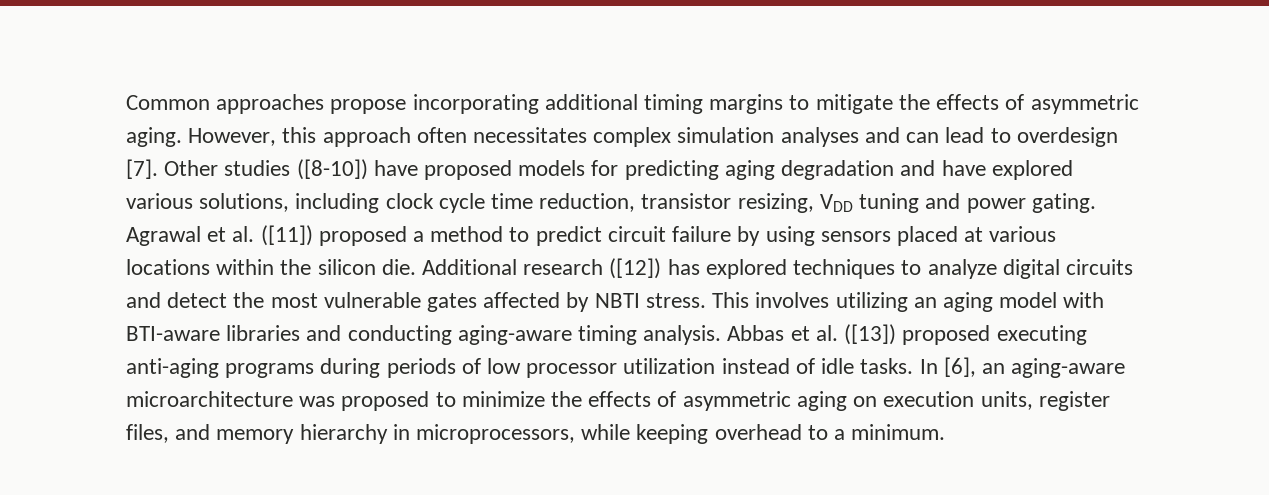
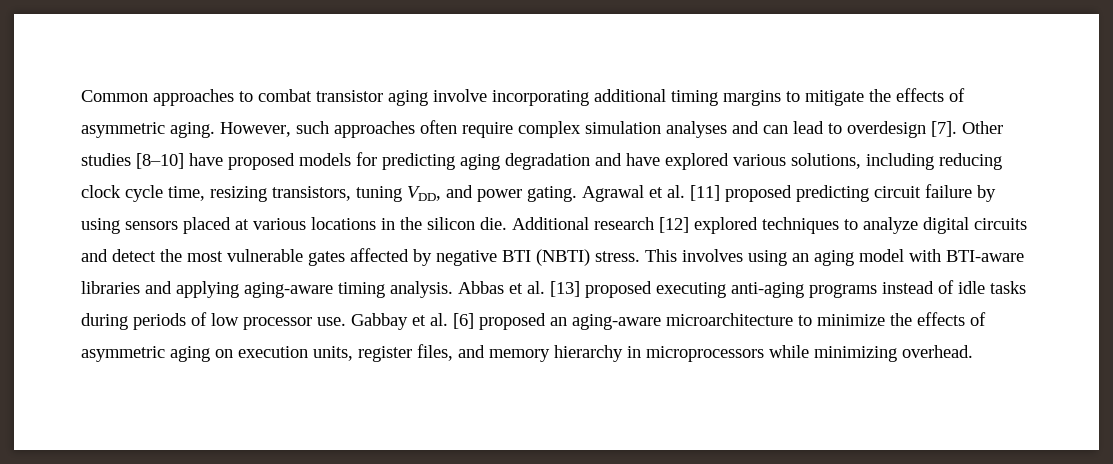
- Common approaches propose incorporating additional timing margins to mitigate the effects of asymmetric aging.
+ Common approaches to combat transistor aging involve incorporating additional timing margins to mitigate the effects of asymmetric aging.
- However, this approach often necessitates complex simulation analyses and can lead to overdesign [7].
+ However, such approaches often require complex simulation analyses and can lead to overdesign [7].
- Other studies ([8-10]) have proposed models for predicting aging degradation and have explored various solutions, including clock cycle time reduction, transistor resizing, VDD tuning and power gating.
+ Other studies [8–10] have proposed models for predicting aging degradation and have explored various solutions, including reducing clock cycle time, resizing transistors, tuning VDD, and power gating.
- Agrawal et al. ([11]) proposed a method to predict circuit failure by using sensors placed at various locations within the silicon die.
+ Agrawal et al. [11] proposed predicting circuit failure by using sensors placed at various locations in the silicon die.
- Additional research ([12]) has explored techniques to analyze digital circuits and detect the most vulnerable gates affected by NBTI stress.
+ Additional research [12] explored techniques to analyze digital circuits and detect the most vulnerable gates affected by negative BTI (NBTI) stress.
- This involves utilizing an aging model with BTI-aware libraries and conducting aging-aware timing analysis.
+ This involves using an aging model with BTI-aware libraries and applying aging-aware timing analysis.
- Abbas et al. ([13]) proposed executing anti-aging programs during periods of low processor utilization instead of idle tasks. In [6], an aging-aware microarchitecture was proposed to minimize the effects of asymmetric aging on execution units, register files, and memory hierarchy in microprocessors, while keeping overhead to a minimum.
+ Abbas et al. [13] proposed executing anti-aging programs instead of idle tasks during periods of low processor use. Gabbay et al. [6] proposed an aging-aware microarchitecture to minimize the effects of asymmetric aging on execution units, register files, and memory hierarchy in microprocessors while minimizing overhead.

